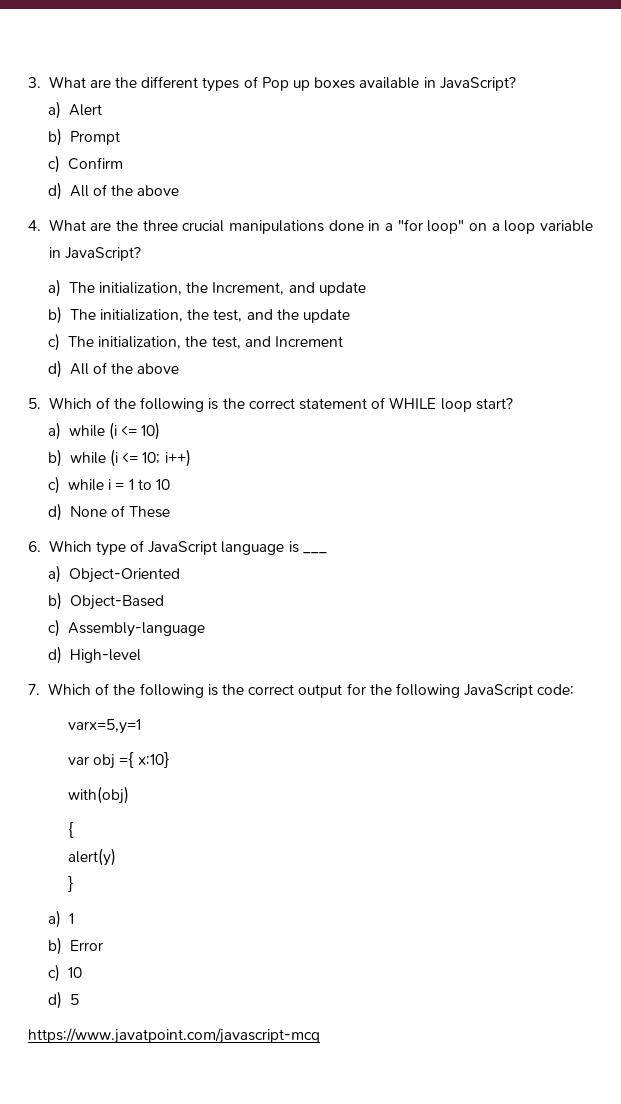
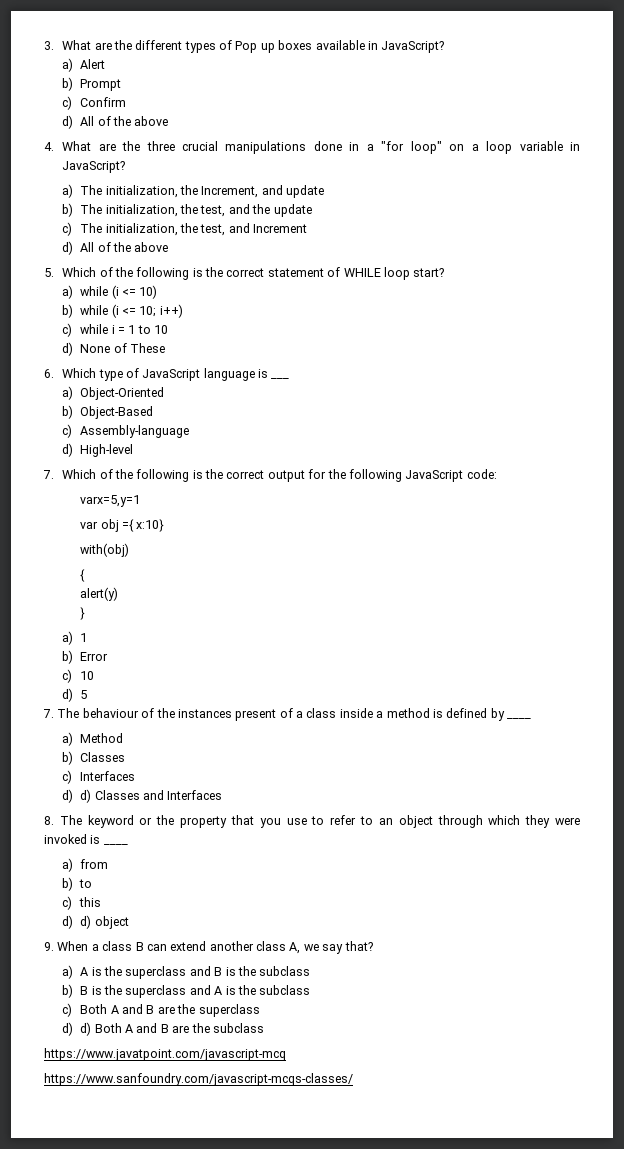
+ 7. The behaviour of the instances present of a class inside a method is defined by ____
+ a) Method
+ b) Classes
+ c) Interfaces
+ d) d) Classes and Interfaces
+ 8. The keyword or the property that you use to refer to an object through which they were invoked is ____
+ a) from
+ b) to
+ c) this
+ d) d) object
+ 9. When a class B can extend another class A, we say that?
+ a) A is the superclass and B is the subclass
+ b) B is the superclass and A is the subclass
+ c) Both A and B are the superclass
+ d) d) Both A and B are the subclass
+ https://www.sanfoundry.com/javascript-mcqs-classes/

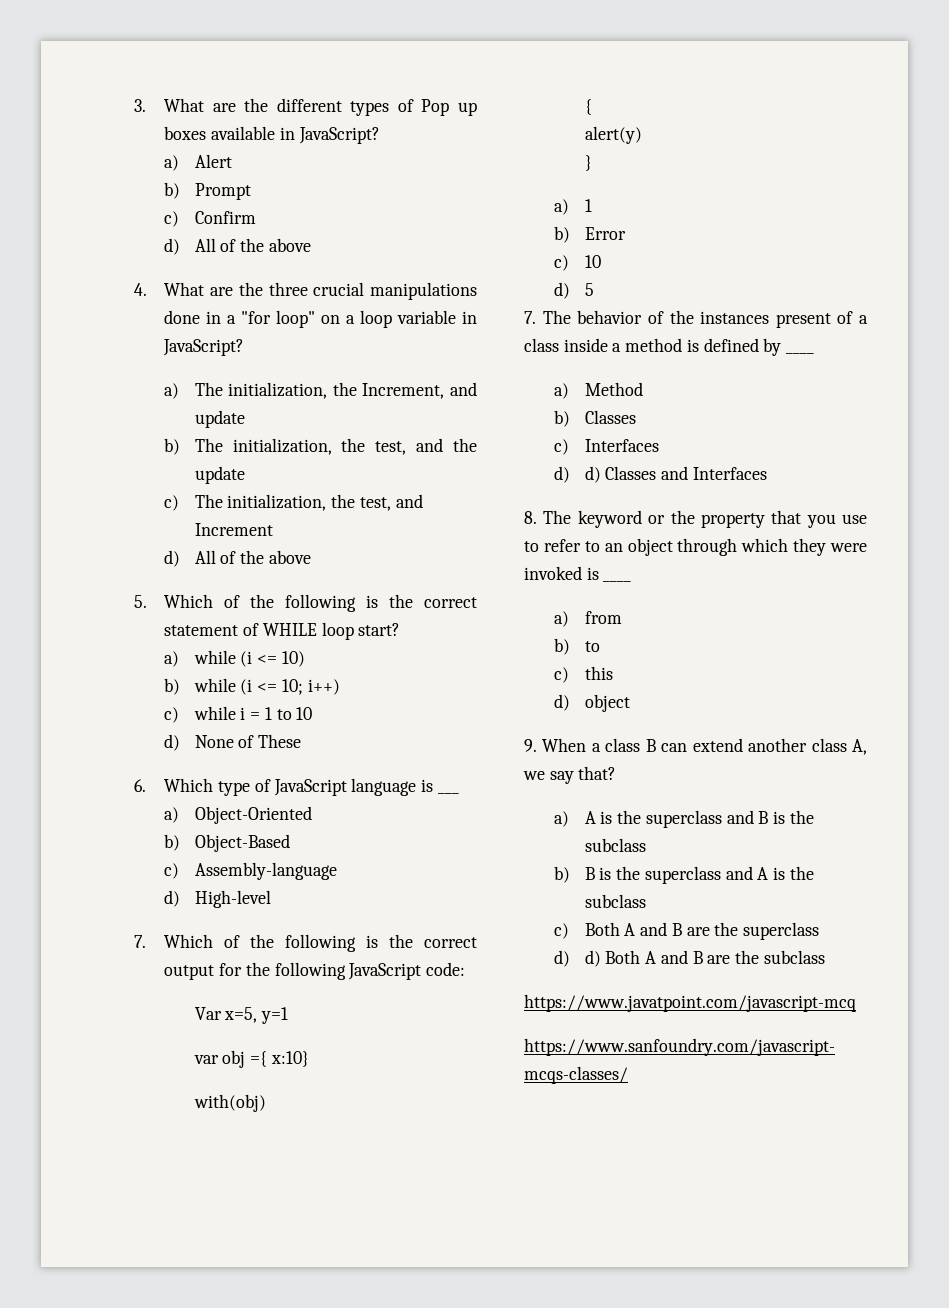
- varx=5,y=1
+ Var x=5, y=1
- 7. The behaviour of the instances present of a class inside a method is defined by ____
+ 7. The behavior of the instances present of a class inside a method is defined by ____
- d) d) object
+ d) object

